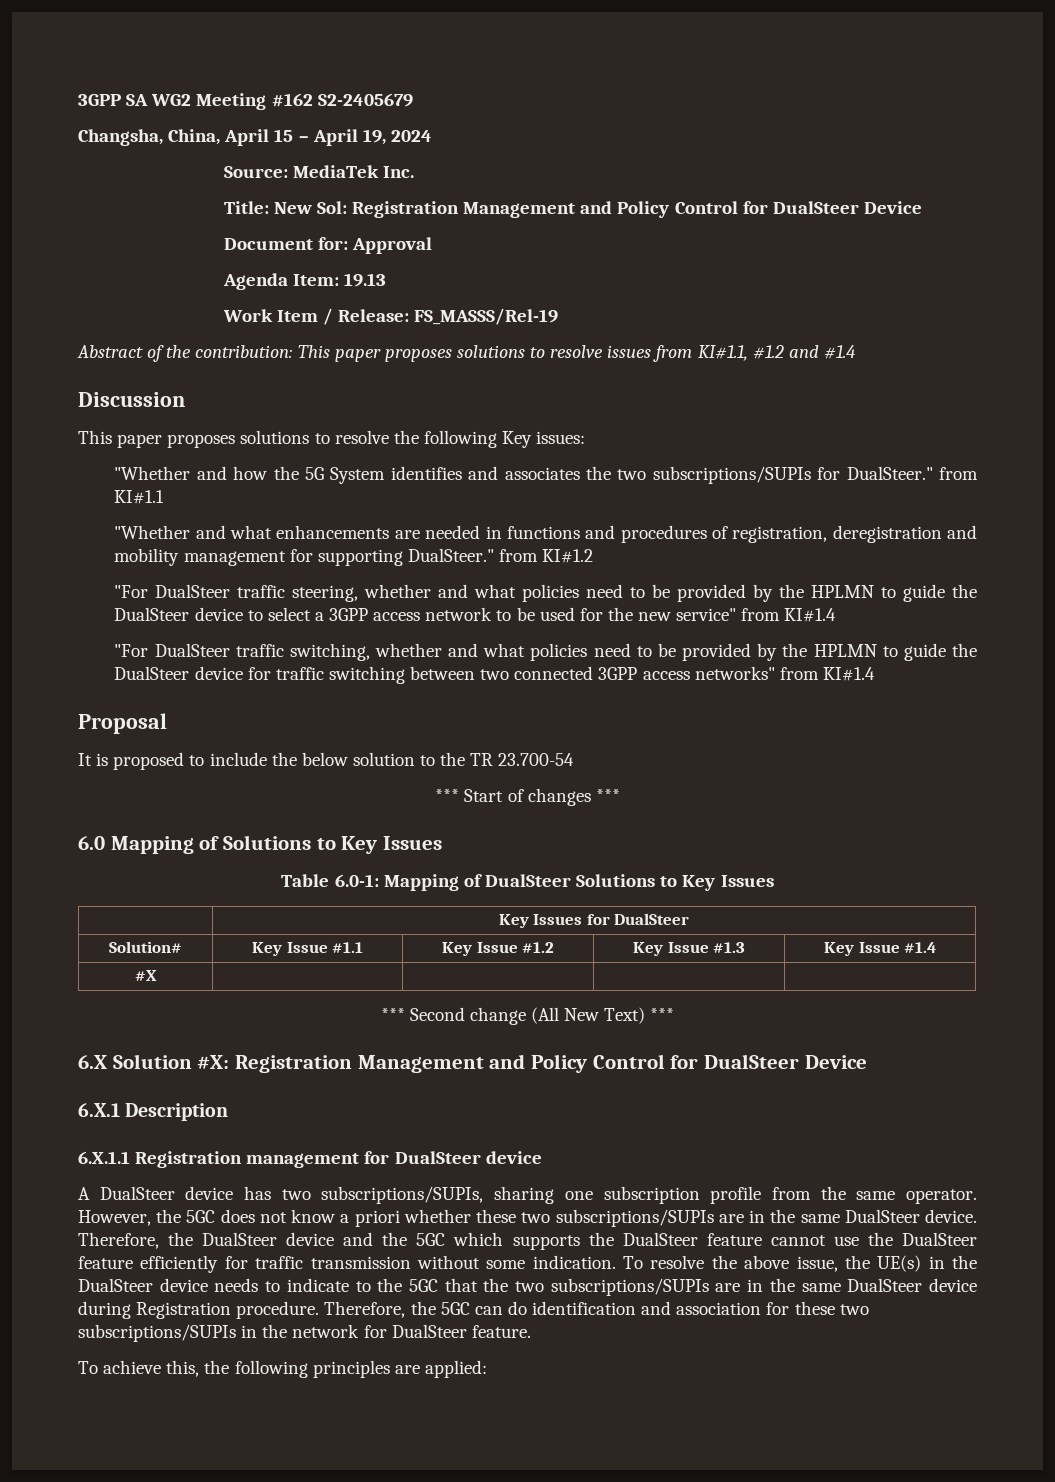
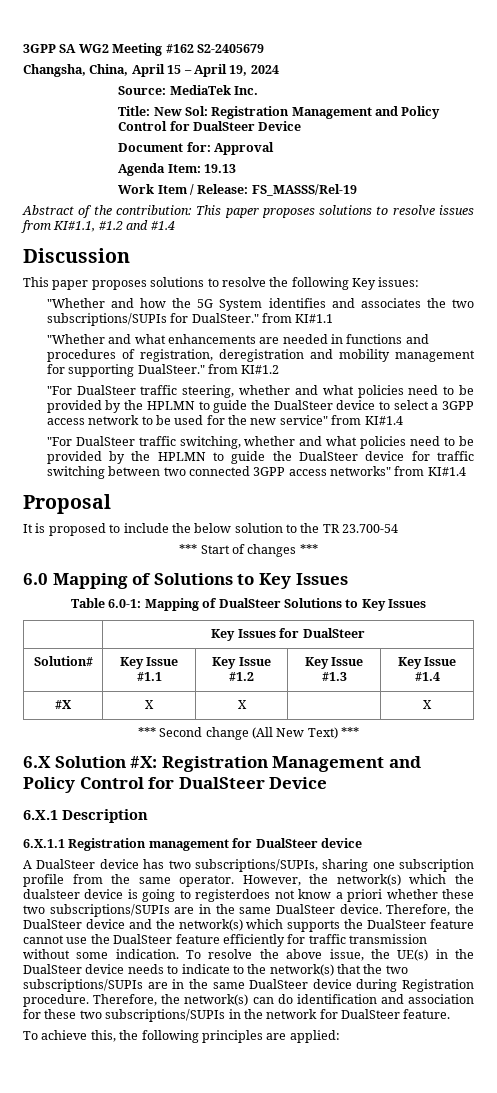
- #X | | | |
+ #X | X | X | | X
- However, the 5GC does not know a priori whether these two subscriptions/SUPIs are in the same DualSteer device.
+ However, the network(s) which the dualsteer device is going to registerdoes not know a priori whether these two subscriptions/SUPIs are in the same DualSteer device.
- Therefore, the DualSteer device and the 5GC which supports the DualSteer feature cannot use the DualSteer feature efficiently for traffic transmission without some indication.
+ Therefore, the DualSteer device and the network(s) which supports the DualSteer feature cannot use the DualSteer feature efficiently for traffic transmission without some indication.
- To resolve the above issue, the UE(s) in the DualSteer device needs to indicate to the 5GC that the two subscriptions/SUPIs are in the same DualSteer device during Registration procedure.
+ To resolve the above issue, the UE(s) in the DualSteer device needs to indicate to the network(s) that the two subscriptions/SUPIs are in the same DualSteer device during Registration procedure.
- Therefore, the 5GC can do identification and association for these two subscriptions/SUPIs in the network for DualSteer feature.
+ Therefore, the network(s) can do identification and association for these two subscriptions/SUPIs in the network for DualSteer feature.

